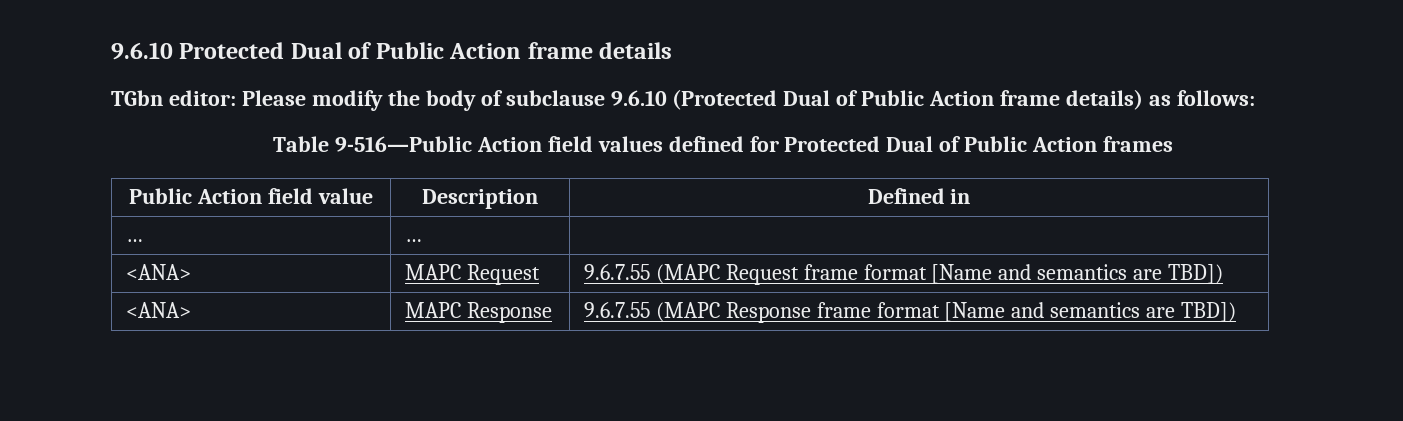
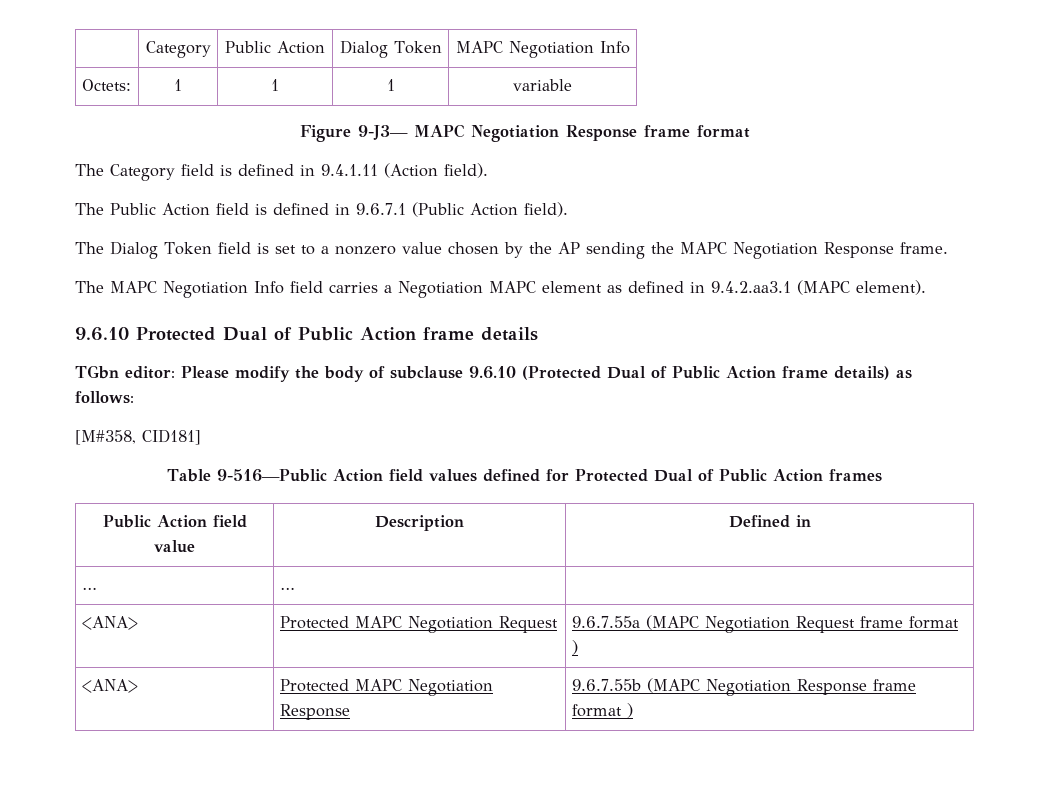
+ | Category | Public Action | Dialog Token | MAPC Negotiation Info
+ Octets: | 1 | 1 | 1 | variable
+ Figure 9-J3— MAPC Negotiation Response frame format
+ The Category field is defined in 9.4.1.11 (Action field).
+ The Public Action field is defined in 9.6.7.1 (Public Action field).
+ The Dialog Token field is set to a nonzero value chosen by the AP sending the MAPC Negotiation Response frame.
+ The MAPC Negotiation Info field carries a Negotiation MAPC element as defined in 9.4.2.aa3.1 (MAPC element).
+ [M#358, CID181]
- <ANA> | MAPC Request | 9.6.7.55 (MAPC Request frame format [Name and semantics are TBD])
- <ANA> | MAPC Response | 9.6.7.55 (MAPC Response frame format [Name and semantics are TBD])
+ <ANA> | Protected MAPC Negotiation Request | 9.6.7.55a (MAPC Negotiation Request frame format )
+ <ANA> | Protected MAPC Negotiation Response | 9.6.7.55b (MAPC Negotiation Response frame format )

